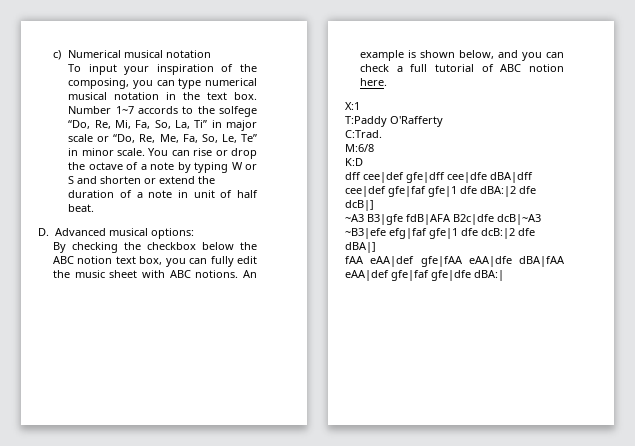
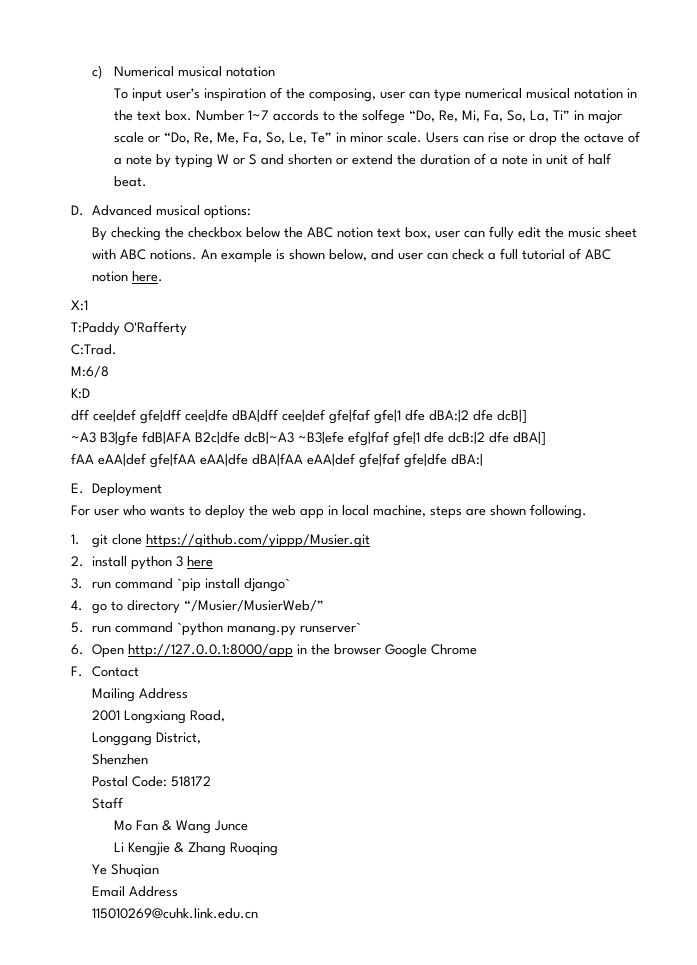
- To input your inspiration of the composing, you can type numerical musical notation in the text box.
+ To input user’s inspiration of the composing, user can type numerical musical notation in the text box.
- You can rise or drop the octave of a note by typing W or S and shorten or extend the duration of a note in unit of half beat.
+ Users can rise or drop the octave of a note by typing W or S and shorten or extend the duration of a note in unit of half beat.
- By checking the checkbox below the ABC notion text box, you can fully edit the music sheet with ABC notions.
+ By checking the checkbox below the ABC notion text box, user can fully edit the music sheet with ABC notions.
- An example is shown below, and you can check a full tutorial of ABC notion here.
+ An example is shown below, and user can check a full tutorial of ABC notion here.
+ E. Deployment
+ For user who wants to deploy the web app in local machine, steps are shown following.
+ 1. git clone https://github.com/yippp/Musier.git
+ 2. install python 3 here
+ 3. run command `pip install django`
+ 4. go to directory “/Musier/MusierWeb/”
+ 5. run command `python manang.py runserver`
+ 6. Open http://127.0.0.1:8000/app in the browser Google Chrome
+ F. Contact
+ Mailing Address
+ 2001 Longxiang Road,
+ Longgang District,
+ Shenzhen
+ Postal Code: 518172
+ Staff
+ Mo Fan & Wang Junce
+ Li Kengjie & Zhang Ruoqing
+ Ye Shuqian
+ Email Address
+ 115010269@cuhk.link.edu.cn

